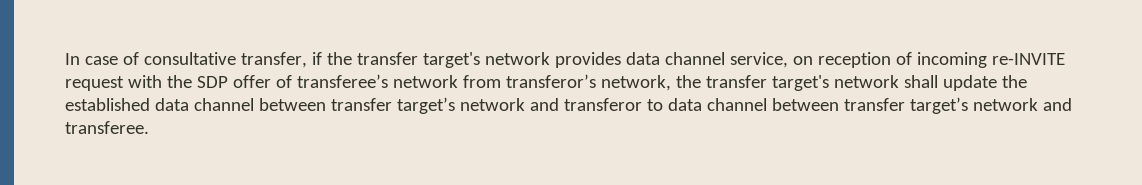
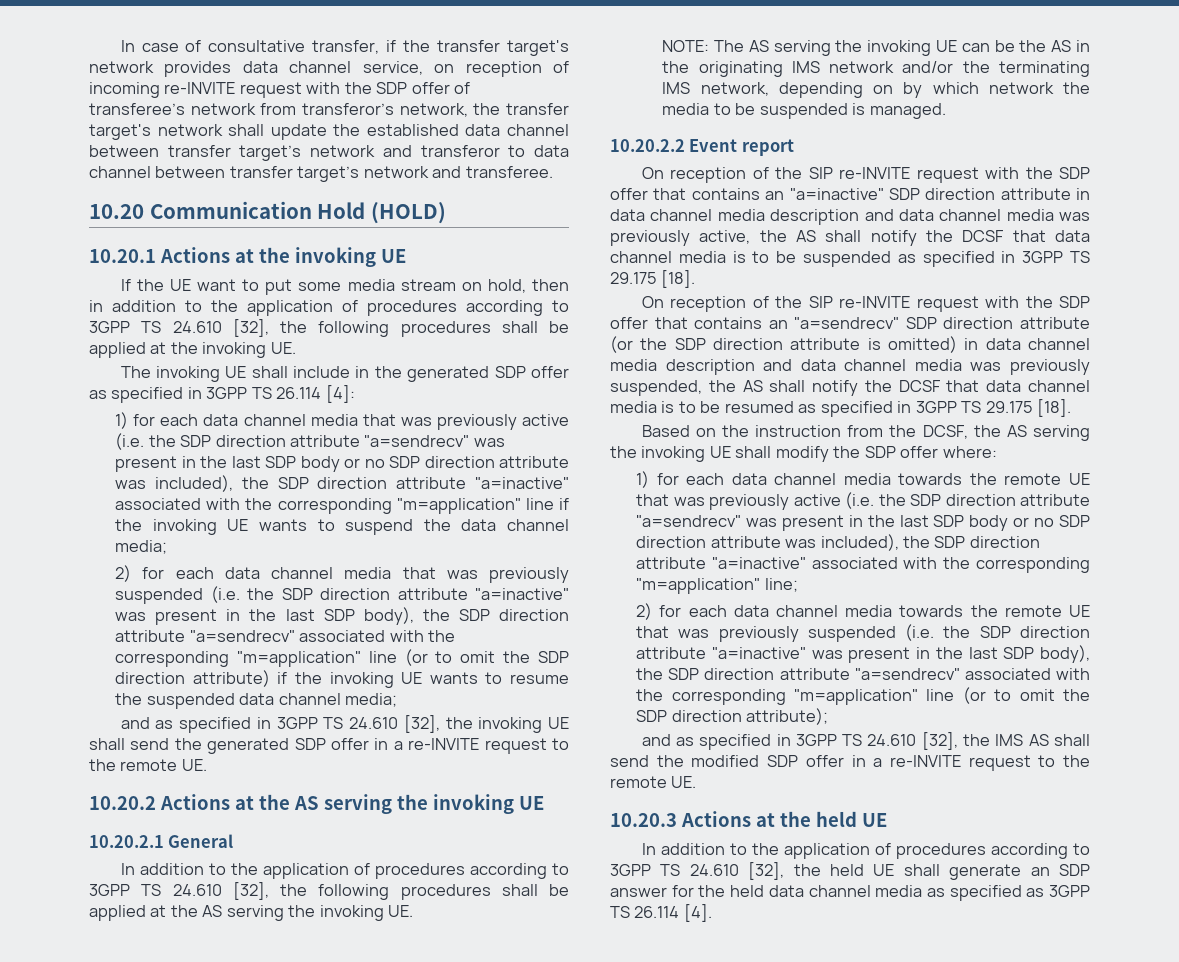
+ 10.20 Communication Hold (HOLD)
+ 10.20.1 Actions at the invoking UE
+ If the UE want to put some media stream on hold, then in addition to the application of procedures according to 3GPP TS 24.610 [32], the following procedures shall be applied at the invoking UE.
+ The invoking UE shall include in the generated SDP offer as specified in 3GPP TS 26.114 [4]:
+ 1) for each data channel media that was previously active (i.e. the SDP direction attribute "a=sendrecv" was present in the last SDP body or no SDP direction attribute was included), the SDP direction attribute "a=inactive" associated with the corresponding "m=application" line if the invoking UE wants to suspend the data channel media;
+ 2) for each data channel media that was previously suspended (i.e. the SDP direction attribute "a=inactive" was present in the last SDP body), the SDP direction attribute "a=sendrecv" associated with the corresponding "m=application" line (or to omit the SDP direction attribute) if the invoking UE wants to resume the suspended data channel media;
+ and as specified in 3GPP TS 24.610 [32], the invoking UE shall send the generated SDP offer in a re-INVITE request to the remote UE.
+ 10.20.2 Actions at the AS serving the invoking UE
+ 10.20.2.1 General
+ In addition to the application of procedures according to 3GPP TS 24.610 [32], the following procedures shall be applied at the AS serving the invoking UE.
+ NOTE: The AS serving the invoking UE can be the AS in the originating IMS network and/or the terminating IMS network, depending on by which network the media to be suspended is managed.
+ 10.20.2.2 Event report
+ On reception of the SIP re-INVITE request with the SDP offer that contains an "a=inactive" SDP direction attribute in data channel media description and data channel media was previously active, the AS shall notify the DCSF that data channel media is to be suspended as specified in 3GPP TS 29.175 [18].
+ On reception of the SIP re-INVITE request with the SDP offer that contains an "a=sendrecv" SDP direction attribute (or the SDP direction attribute is omitted) in data channel media description and data channel media was previously suspended, the AS shall notify the DCSF that data channel media is to be resumed as specified in 3GPP TS 29.175 [18].
+ Based on the instruction from the DCSF, the AS serving the invoking UE shall modify the SDP offer where:
+ 1) for each data channel media towards the remote UE that was previously active (i.e. the SDP direction attribute "a=sendrecv" was present in the last SDP body or no SDP direction attribute was included), the SDP direction attribute "a=inactive" associated with the corresponding "m=application" line;
+ 2) for each data channel media towards the remote UE that was previously suspended (i.e. the SDP direction attribute "a=inactive" was present in the last SDP body), the SDP direction attribute "a=sendrecv" associated with the corresponding "m=application" line (or to omit the SDP direction attribute);
+ and as specified in 3GPP TS 24.610 [32], the IMS AS shall send the modified SDP offer in a re-INVITE request to the remote UE.
+ 10.20.3 Actions at the held UE
+ In addition to the application of procedures according to 3GPP TS 24.610 [32], the held UE shall generate an SDP answer for the held data channel media as specified as 3GPP TS 26.114 [4].

